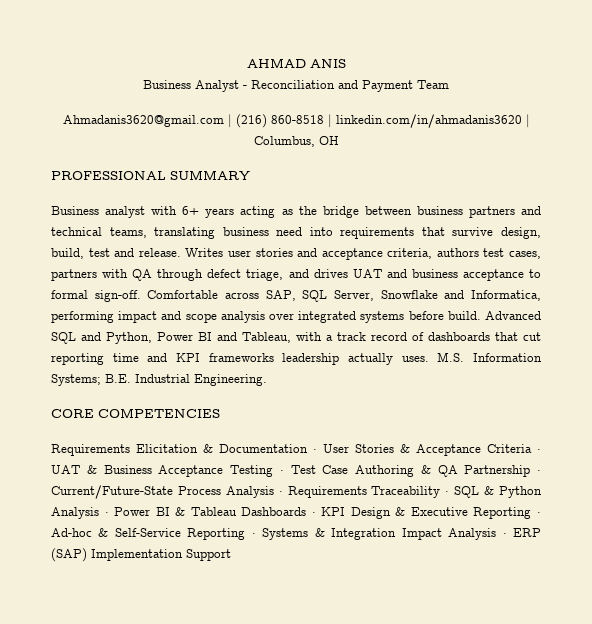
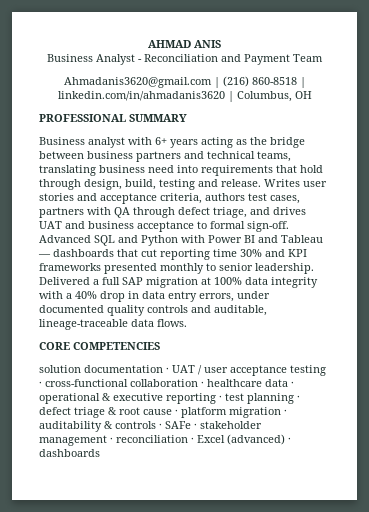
- Business analyst with 6+ years acting as the bridge between business partners and technical teams, translating business need into requirements that survive design, build, test and release.
+ Business analyst with 6+ years acting as the bridge between business partners and technical teams, translating business need into requirements that hold through design, build, testing and release.
- Comfortable across SAP, SQL Server, Snowflake and Informatica, performing impact and scope analysis over integrated systems before build.
- Advanced SQL and Python, Power BI and Tableau, with a track record of dashboards that cut reporting time and KPI frameworks leadership actually uses. M.S. Information Systems; B.E. Industrial Engineering.
+ Advanced SQL and Python with Power BI and Tableau — dashboards that cut reporting time 30% and KPI frameworks presented monthly to senior leadership. Delivered a full SAP migration at 100% data integrity with a 40% drop in data entry errors, under documented quality controls and auditable, lineage-traceable data flows.
  CORE COMPETENCIES
- Requirements Elicitation & Documentation · User Stories & Acceptance Criteria · UAT & Business Acceptance Testing · Test Case Authoring & QA Partnership · Current/Future-State Process Analysis · Requirements Traceability · SQL & Python Analysis · Power BI & Tableau Dashboards · KPI Design & Executive Reporting · Ad-hoc & Self-Service Reporting · Systems & Integration Impact Analysis · ERP (SAP) Implementation Support
+ solution documentation · UAT / user acceptance testing · cross-functional collaboration · healthcare data · operational & executive reporting · test planning · defect triage & root cause · platform migration · auditability & controls · SAFe · stakeholder management · reconciliation · Excel (advanced) · dashboards

